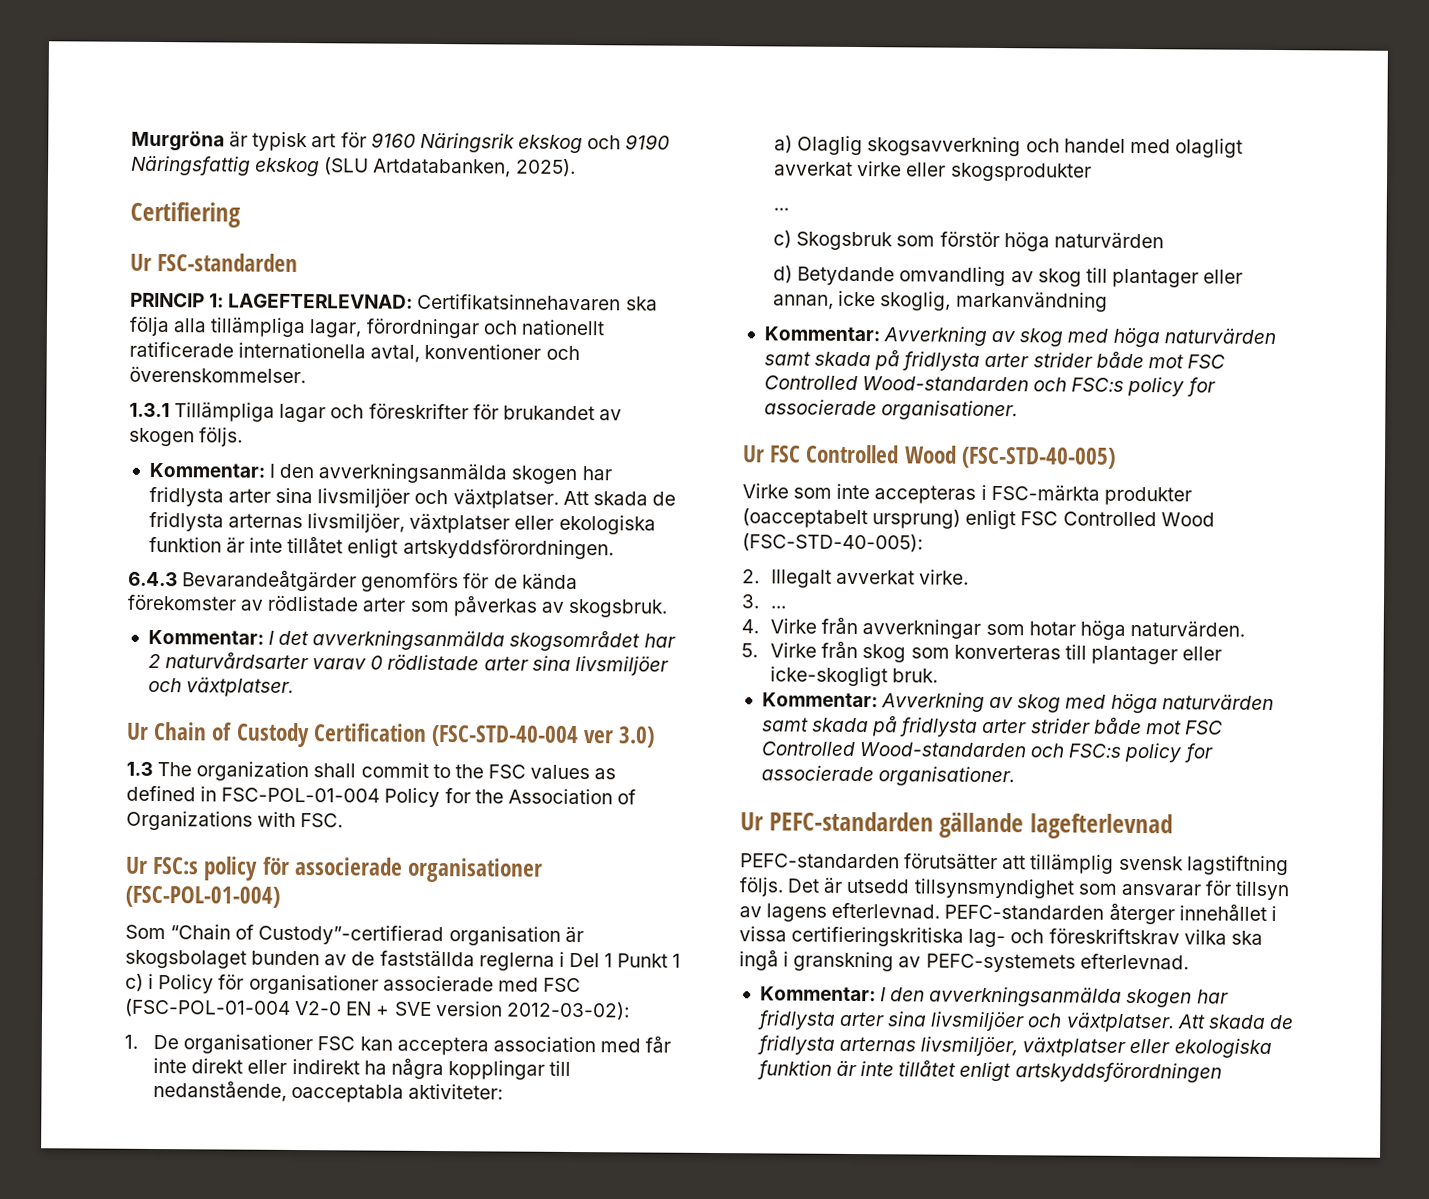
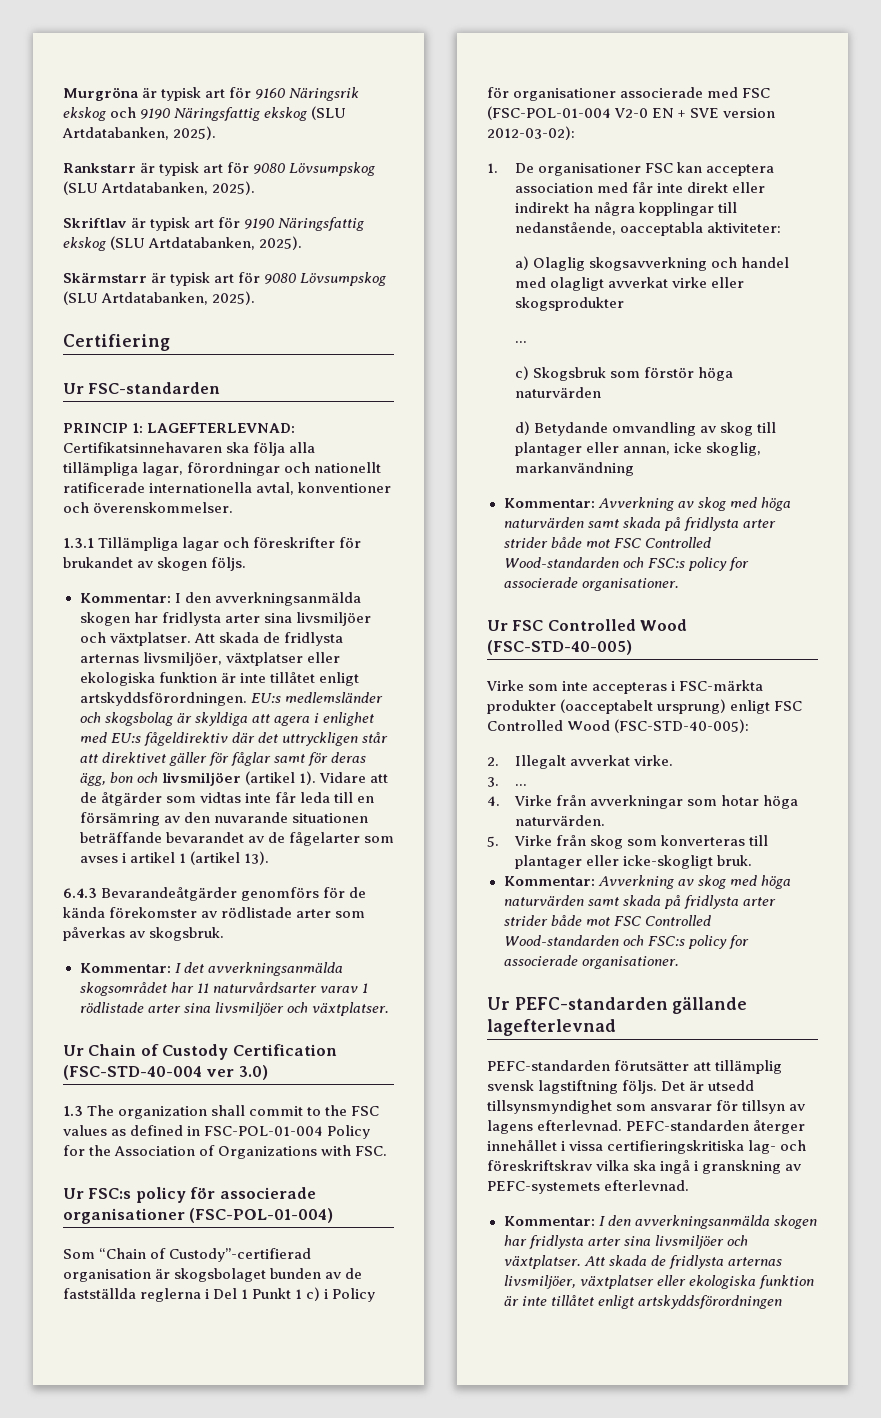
+ Rankstarr är typisk art för 9080 Lövsumpskog (SLU Artdatabanken, 2025).
+ Skriftlav är typisk art för 9190 Näringsfattig ekskog (SLU Artdatabanken, 2025).
+ Skärmstarr är typisk art för 9080 Lövsumpskog (SLU Artdatabanken, 2025).
+ EU:s medlemsländer och skogsbolag är skyldiga att agera i enlighet med EU:s fågeldirektiv där det uttryckligen står att direktivet gäller för fåglar samt för deras ägg, bon och livsmiljöer (artikel 1). Vidare att de åtgärder som vidtas inte får leda till en försämring av den nuvarande situationen beträffande bevarandet av de fågelarter som avses i artikel 1 (artikel 13).
- Kommentar: I det avverkningsanmälda skogsområdet har 2 naturvårdsarter varav 0 rödlistade arter sina livsmiljöer och växtplatser.
+ Kommentar: I det avverkningsanmälda skogsområdet har 11 naturvårdsarter varav 1 rödlistade arter sina livsmiljöer och växtplatser.

